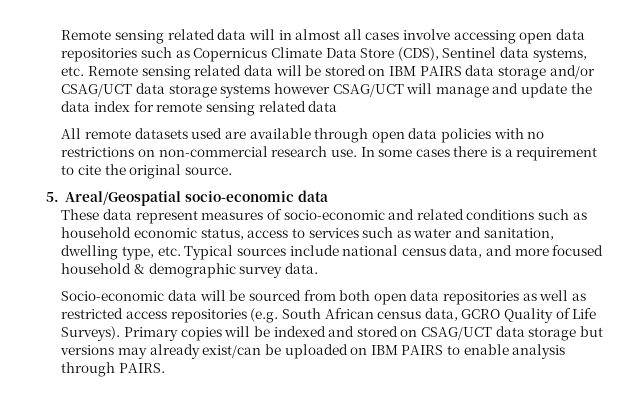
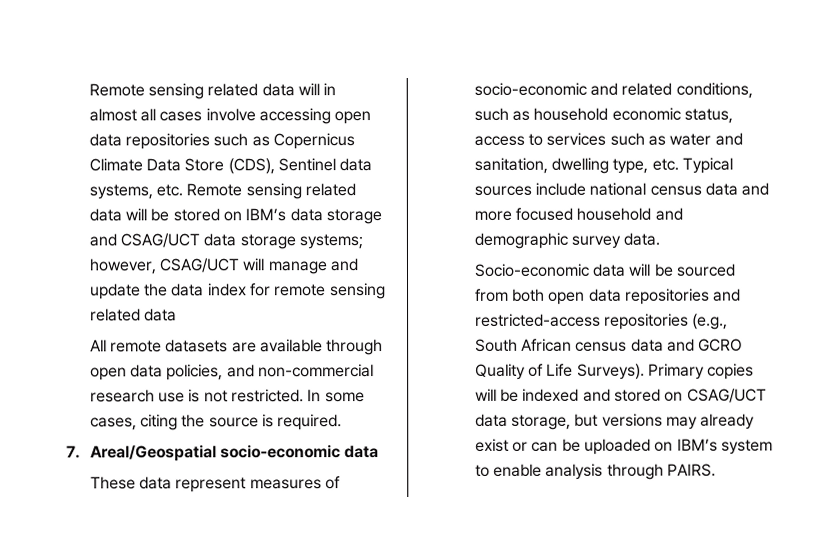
- Remote sensing related data will in almost all cases involve accessing open data repositories such as Copernicus Climate Data Store (CDS), Sentinel data systems, etc. Remote sensing related data will be stored on IBM PAIRS data storage and/or CSAG/UCT data storage systems however CSAG/UCT will manage and update the data index for remote sensing related data
+ Remote sensing related data will in almost all cases involve accessing open data repositories such as Copernicus Climate Data Store (CDS), Sentinel data systems, etc. Remote sensing related data will be stored on IBM’s data storage and CSAG/UCT data storage systems; however, CSAG/UCT will manage and update the data index for remote sensing related data
- All remote datasets used are available through open data policies with no restrictions on non-commercial research use. In some cases there is a requirement to cite the original source.
- 5. Areal/Geospatial socio-economic data
+ All remote datasets are available through open data policies, and non-commercial research use is not restricted. In some cases, citing the source is required.
+ 7. Areal/Geospatial socio-economic data
- These data represent measures of socio-economic and related conditions such as household economic status, access to services such as water and sanitation, dwelling type, etc. Typical sources include national census data, and more focused household & demographic survey data.
+ These data represent measures of socio-economic and related conditions, such as household economic status, access to services such as water and sanitation, dwelling type, etc. Typical sources include national census data and more focused household and demographic survey data.
- Socio-economic data will be sourced from both open data repositories as well as restricted access repositories (e.g. South African census data, GCRO Quality of Life Surveys).
+ Socio-economic data will be sourced from both open data repositories and restricted-access repositories (e.g., South African census data and GCRO Quality of Life Surveys).
- Primary copies will be indexed and stored on CSAG/UCT data storage but versions may already exist/can be uploaded on IBM PAIRS to enable analysis through PAIRS.
+ Primary copies will be indexed and stored on CSAG/UCT data storage, but versions may already exist or can be uploaded on IBM’s system to enable analysis through PAIRS.

